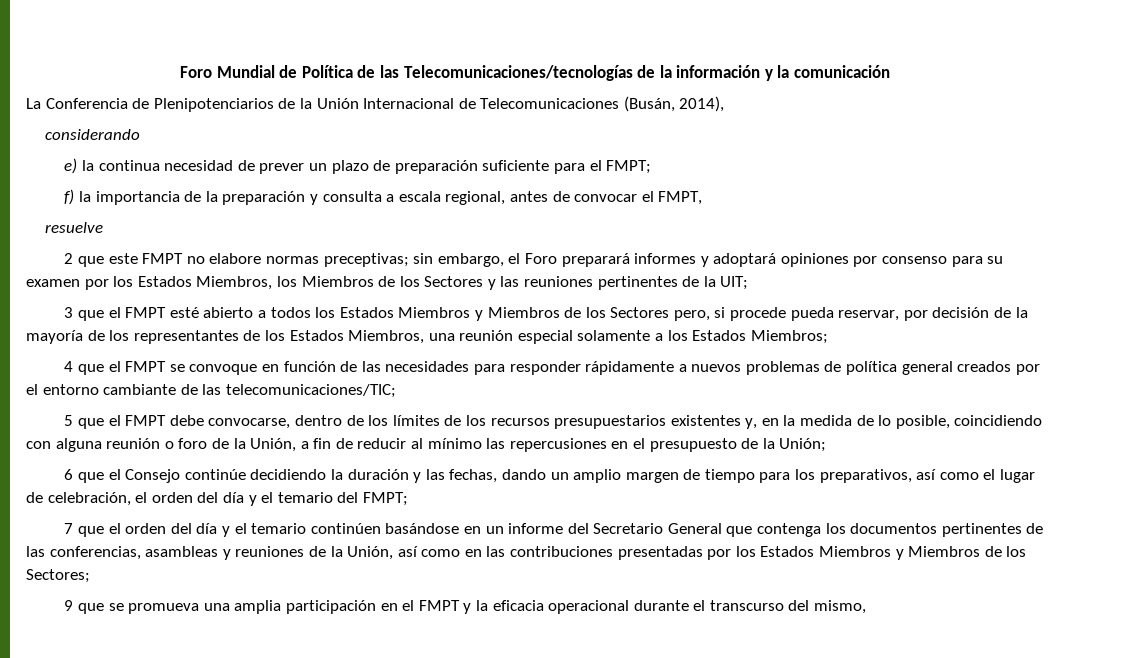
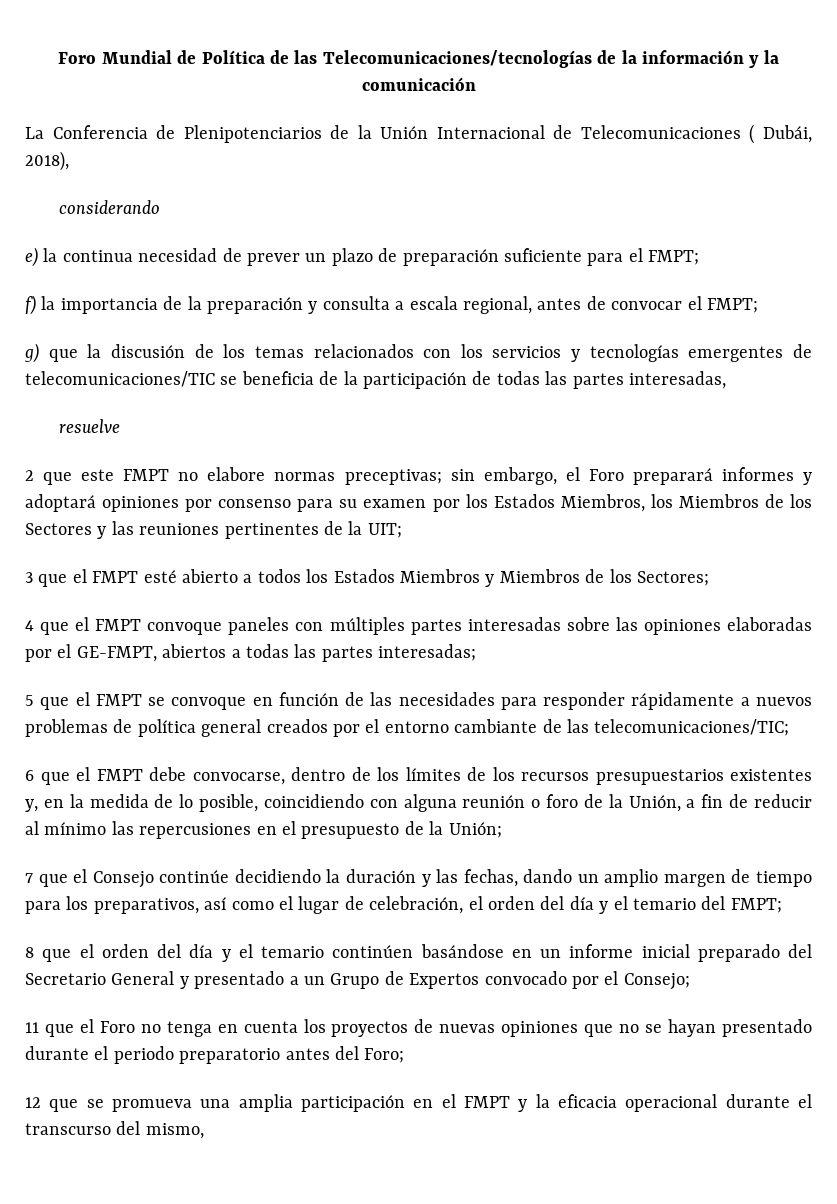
- La Conferencia de Plenipotenciarios de la Unión Internacional de Telecomunicaciones (Busán, 2014),
+ La Conferencia de Plenipotenciarios de la Unión Internacional de Telecomunicaciones ( Dubái, 2018),
- f) la importancia de la preparación y consulta a escala regional, antes de convocar el FMPT,
+ f) la importancia de la preparación y consulta a escala regional, antes de convocar el FMPT;
+ g) que la discusión de los temas relacionados con los servicios y tecnologías emergentes de telecomunicaciones/TIC se beneficia de la participación de todas las partes interesadas,
- 3 que el FMPT esté abierto a todos los Estados Miembros y Miembros de los Sectores pero, si procede pueda reservar, por decisión de la mayoría de los representantes de los Estados Miembros, una reunión especial solamente a los Estados Miembros;
- 4 que el FMPT se convoque en función de las necesidades para responder rápidamente a nuevos problemas de política general creados por el entorno cambiante de las telecomunicaciones/TIC;
+ 3 que el FMPT esté abierto a todos los Estados Miembros y Miembros de los Sectores;
+ 4 que el FMPT convoque paneles con múltiples partes interesadas sobre las opiniones elaboradas por el GE-FMPT, abiertos a todas las partes interesadas;
+ 5 que el FMPT se convoque en función de las necesidades para responder rápidamente a nuevos problemas de política general creados por el entorno cambiante de las telecomunicaciones/TIC;
- 5 que el FMPT debe convocarse, dentro de los límites de los recursos presupuestarios existentes y, en la medida de lo posible, coincidiendo con alguna reunión o foro de la Unión, a fin de reducir al mínimo las repercusiones en el presupuesto de la Unión;
+ 6 que el FMPT debe convocarse, dentro de los límites de los recursos presupuestarios existentes y, en la medida de lo posible, coincidiendo con alguna reunión o foro de la Unión, a fin de reducir al mínimo las repercusiones en el presupuesto de la Unión;
- 6 que el Consejo continúe decidiendo la duración y las fechas, dando un amplio margen de tiempo para los preparativos, así como el lugar de celebración, el orden del día y el temario del FMPT;
+ 7 que el Consejo continúe decidiendo la duración y las fechas, dando un amplio margen de tiempo para los preparativos, así como el lugar de celebración, el orden del día y el temario del FMPT;
- 7 que el orden del día y el temario continúen basándose en un informe del Secretario General que contenga los documentos pertinentes de las conferencias, asambleas y reuniones de la Unión, así como en las contribuciones presentadas por los Estados Miembros y Miembros de los Sectores;
- 9 que se promueva una amplia participación en el FMPT y la eficacia operacional durante el transcurso del mismo,
+ 8 que el orden del día y el temario continúen basándose en un informe inicial preparado del Secretario General y presentado a un Grupo de Expertos convocado por el Consejo;
+ 11 que el Foro no tenga en cuenta los proyectos de nuevas opiniones que no se hayan presentado durante el periodo preparatorio antes del Foro;
+ 12 que se promueva una amplia participación en el FMPT y la eficacia operacional durante el transcurso del mismo,

